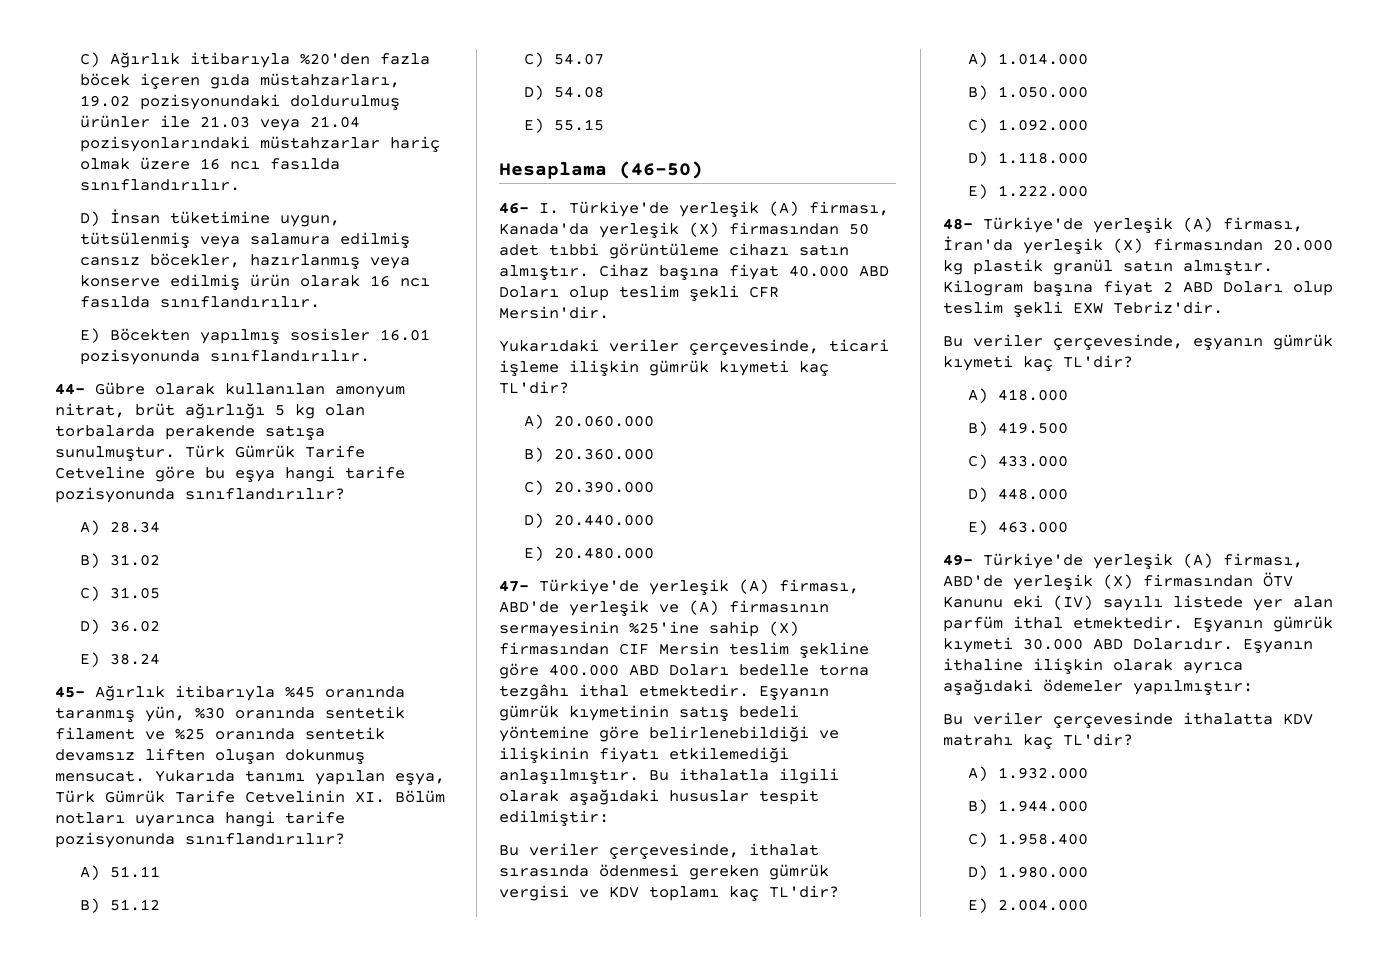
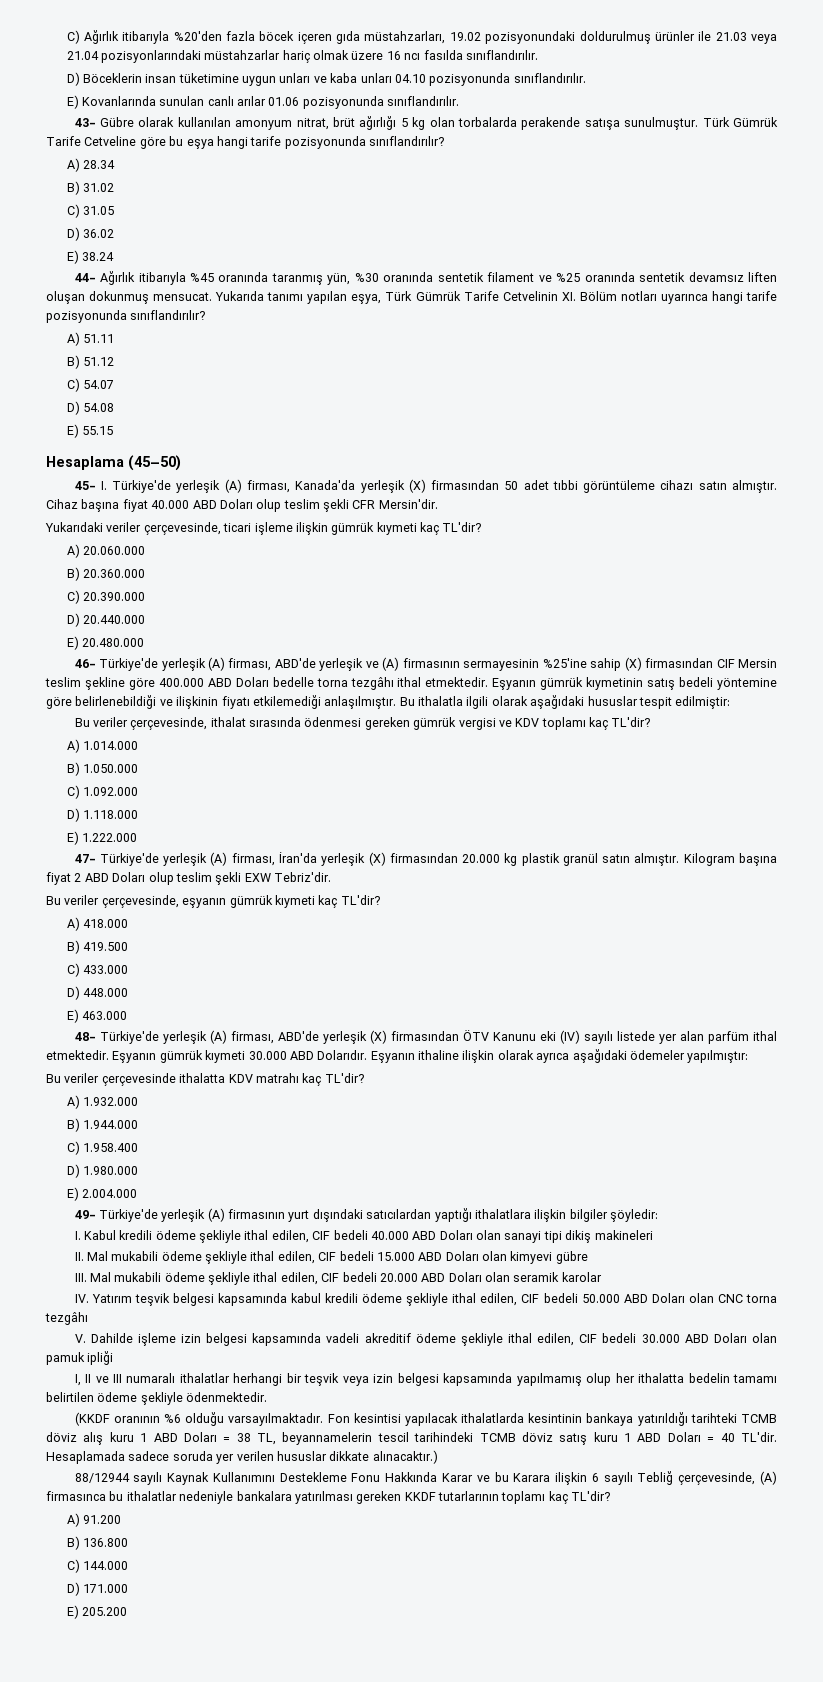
- D) İnsan tüketimine uygun, tütsülenmiş veya salamura edilmiş cansız böcekler, hazırlanmış veya konserve edilmiş ürün olarak 16 ncı fasılda sınıflandırılır.
- E) Böcekten yapılmış sosisler 16.01 pozisyonunda sınıflandırılır.
- 44- Gübre olarak kullanılan amonyum nitrat, brüt ağırlığı 5 kg olan torbalarda perakende satışa sunulmuştur.
+ D) Böceklerin insan tüketimine uygun unları ve kaba unları 04.10 pozisyonunda sınıflandırılır.
+ E) Kovanlarında sunulan canlı arılar 01.06 pozisyonunda sınıflandırılır.
+ 43- Gübre olarak kullanılan amonyum nitrat, brüt ağırlığı 5 kg olan torbalarda perakende satışa sunulmuştur.
- 45- Ağırlık itibarıyla %45 oranında taranmış yün, %30 oranında sentetik filament ve %25 oranında sentetik devamsız liften oluşan dokunmuş mensucat.
+ 44- Ağırlık itibarıyla %45 oranında taranmış yün, %30 oranında sentetik filament ve %25 oranında sentetik devamsız liften oluşan dokunmuş mensucat.
- Hesaplama (46–50)
- 46- I. Türkiye'de yerleşik (A) firması, Kanada'da yerleşik (X) firmasından 50 adet tıbbi görüntüleme cihazı satın almıştır.
+ Hesaplama (45–50)
+ 45- I. Türkiye'de yerleşik (A) firması, Kanada'da yerleşik (X) firmasından 50 adet tıbbi görüntüleme cihazı satın almıştır.
- 47- Türkiye'de yerleşik (A) firması, ABD'de yerleşik ve (A) firmasının sermayesinin %25'ine sahip (X) firmasından CIF Mersin teslim şekline göre 400.000 ABD Doları bedelle torna tezgâhı ithal etmektedir.
+ 46- Türkiye'de yerleşik (A) firması, ABD'de yerleşik ve (A) firmasının sermayesinin %25'ine sahip (X) firmasından CIF Mersin teslim şekline göre 400.000 ABD Doları bedelle torna tezgâhı ithal etmektedir.
- 48- Türkiye'de yerleşik (A) firması, İran'da yerleşik (X) firmasından 20.000 kg plastik granül satın almıştır.
+ 47- Türkiye'de yerleşik (A) firması, İran'da yerleşik (X) firmasından 20.000 kg plastik granül satın almıştır.
- 49- Türkiye'de yerleşik (A) firması, ABD'de yerleşik (X) firmasından ÖTV Kanunu eki (IV) sayılı listede yer alan parfüm ithal etmektedir.
+ 48- Türkiye'de yerleşik (A) firması, ABD'de yerleşik (X) firmasından ÖTV Kanunu eki (IV) sayılı listede yer alan parfüm ithal etmektedir.
+ 49- Türkiye'de yerleşik (A) firmasının yurt dışındaki satıcılardan yaptığı ithalatlara ilişkin bilgiler şöyledir:
+ I. Kabul kredili ödeme şekliyle ithal edilen, CIF bedeli 40.000 ABD Doları olan sanayi tipi dikiş makineleri
+ II. Mal mukabili ödeme şekliyle ithal edilen, CIF bedeli 15.000 ABD Doları olan kimyevi gübre
+ III. Mal mukabili ödeme şekliyle ithal edilen, CIF bedeli 20.000 ABD Doları olan seramik karolar
+ IV. Yatırım teşvik belgesi kapsamında kabul kredili ödeme şekliyle ithal edilen, CIF bedeli 50.000 ABD Doları olan CNC torna tezgâhı
+ V. Dahilde işleme izin belgesi kapsamında vadeli akreditif ödeme şekliyle ithal edilen, CIF bedeli 30.000 ABD Doları olan pamuk ipliği
+ I, II ve III numaralı ithalatlar herhangi bir teşvik veya izin belgesi kapsamında yapılmamış olup her ithalatta bedelin tamamı belirtilen ödeme şekliyle ödenmektedir.
+ (KKDF oranının %6 olduğu varsayılmaktadır. Fon kesintisi yapılacak ithalatlarda kesintinin bankaya yatırıldığı tarihteki TCMB döviz alış kuru 1 ABD Doları = 38 TL, beyannamelerin tescil tarihindeki TCMB döviz satış kuru 1 ABD Doları = 40 TL'dir. Hesaplamada sadece soruda yer verilen hususlar dikkate alınacaktır.)
+ 88/12944 sayılı Kaynak Kullanımını Destekleme Fonu Hakkında Karar ve bu Karara ilişkin 6 sayılı Tebliğ çerçevesinde, (A) firmasınca bu ithalatlar nedeniyle bankalara yatırılması gereken KKDF tutarlarının toplamı kaç TL'dir?
+ A) 91.200
+ B) 136.800
+ C) 144.000
+ D) 171.000
+ E) 205.200

